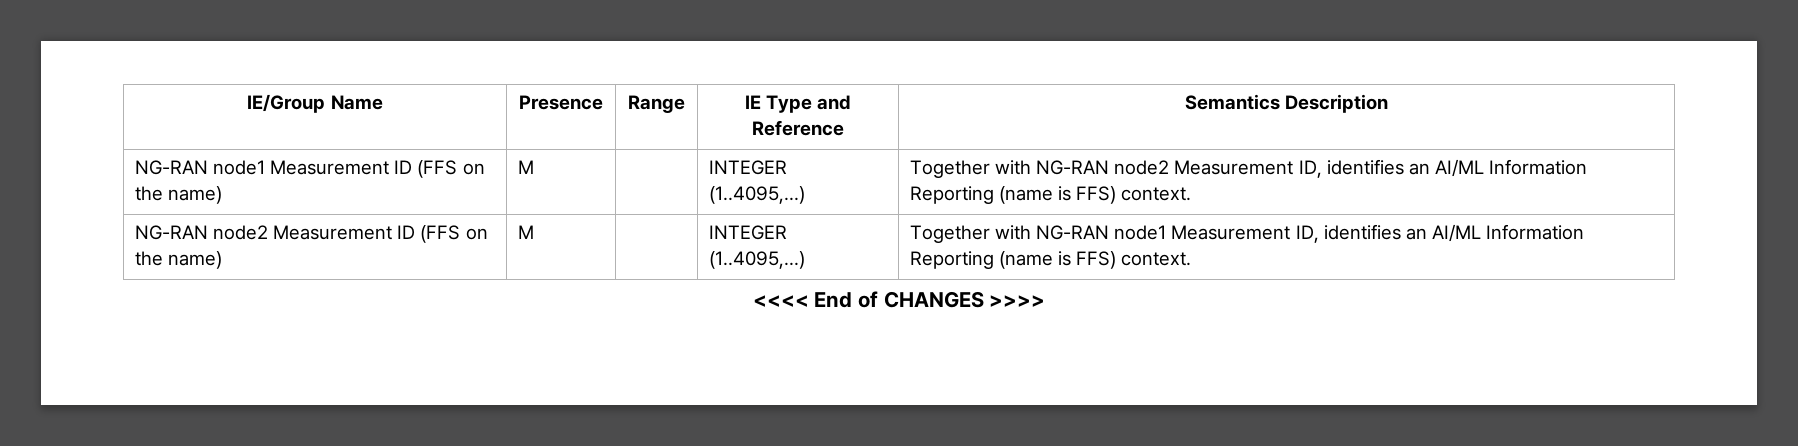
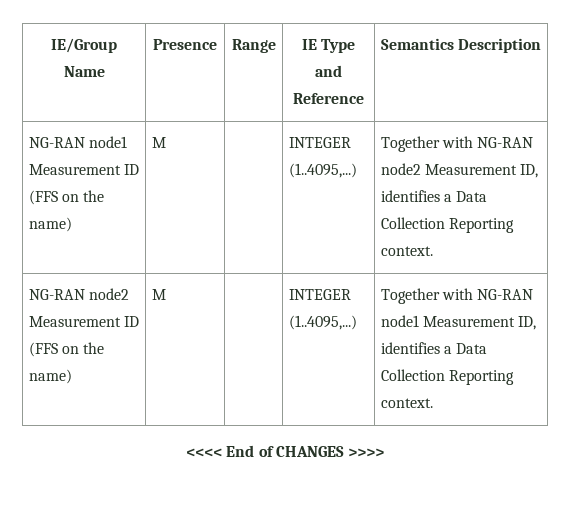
- NG-RAN node1 Measurement ID (FFS on the name) | M | | INTEGER (1..4095,...) | Together with NG-RAN node2 Measurement ID, identifies an AI/ML Information Reporting (name is FFS) context.
+ NG-RAN node1 Measurement ID (FFS on the name) | M | | INTEGER (1..4095,...) | Together with NG-RAN node2 Measurement ID, identifies a Data Collection Reporting context.
- NG-RAN node2 Measurement ID (FFS on the name) | M | | INTEGER (1..4095,...) | Together with NG-RAN node1 Measurement ID, identifies an AI/ML Information Reporting (name is FFS) context.
+ NG-RAN node2 Measurement ID (FFS on the name) | M | | INTEGER (1..4095,...) | Together with NG-RAN node1 Measurement ID, identifies a Data Collection Reporting context.

